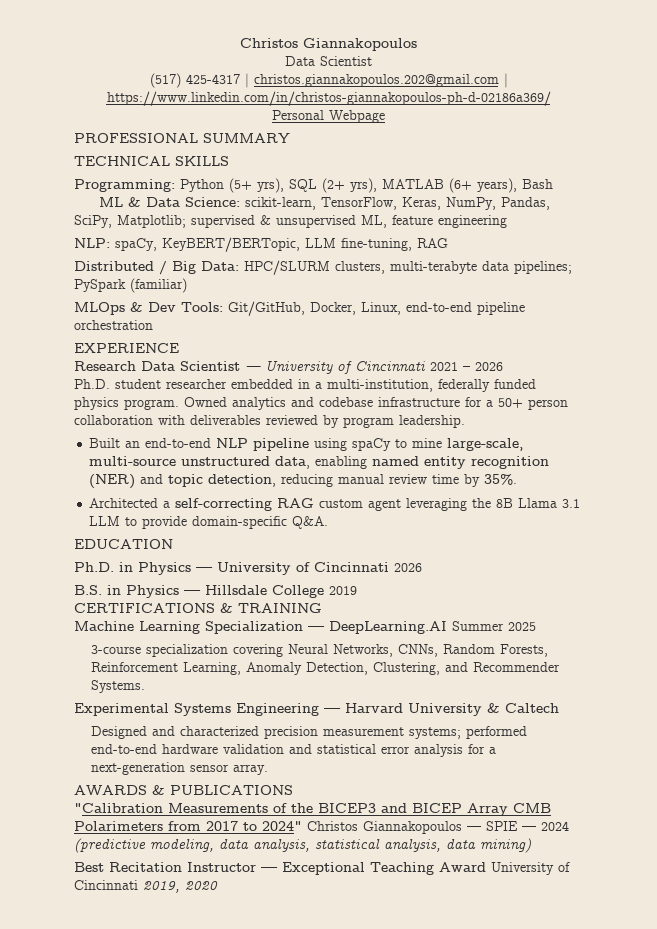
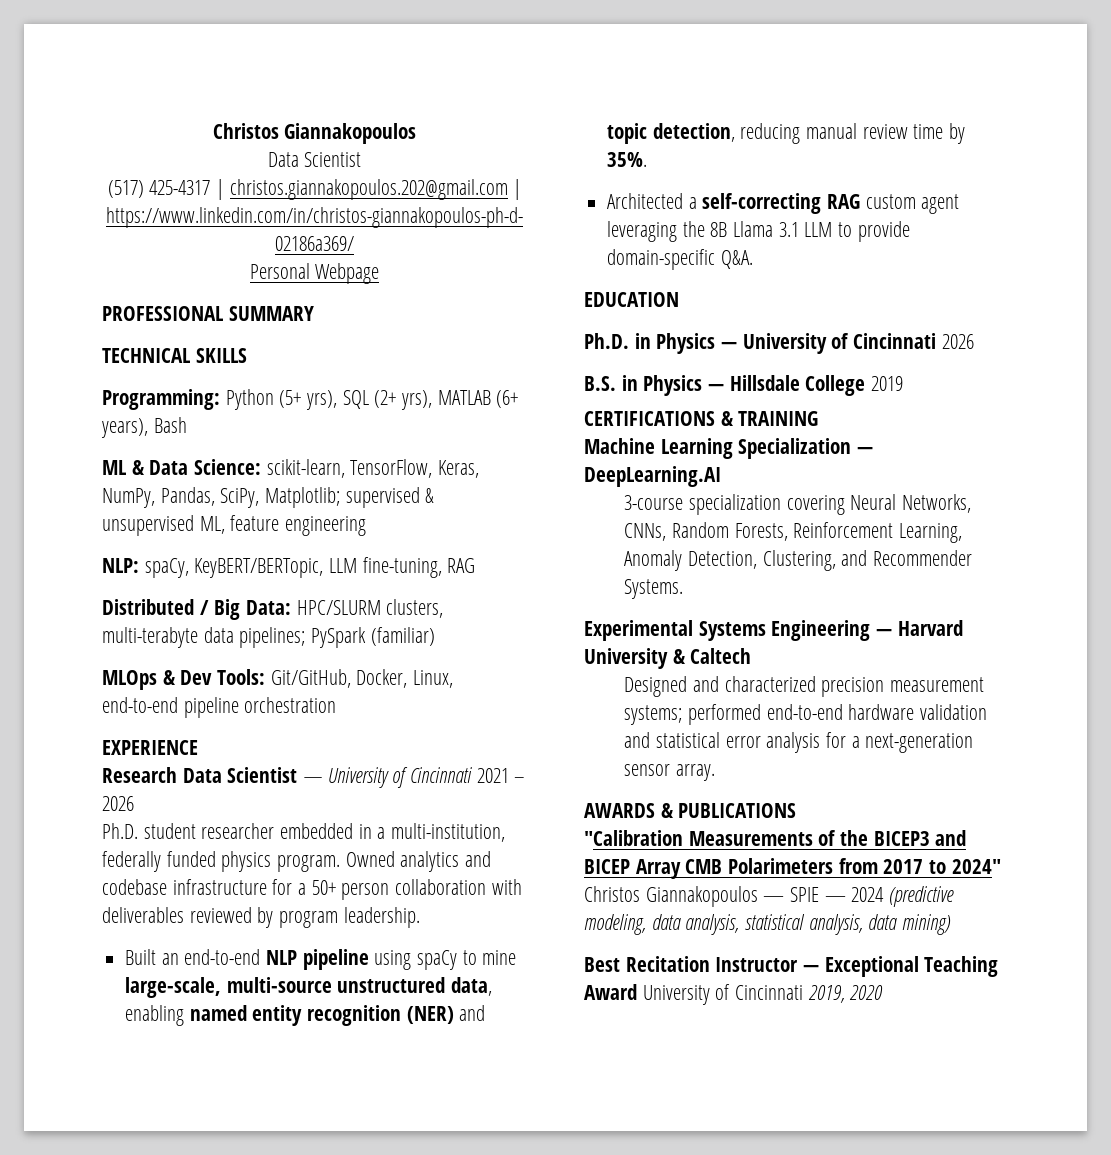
- Machine Learning Specialization — DeepLearning.AI Summer 2025
+ Machine Learning Specialization — DeepLearning.AI

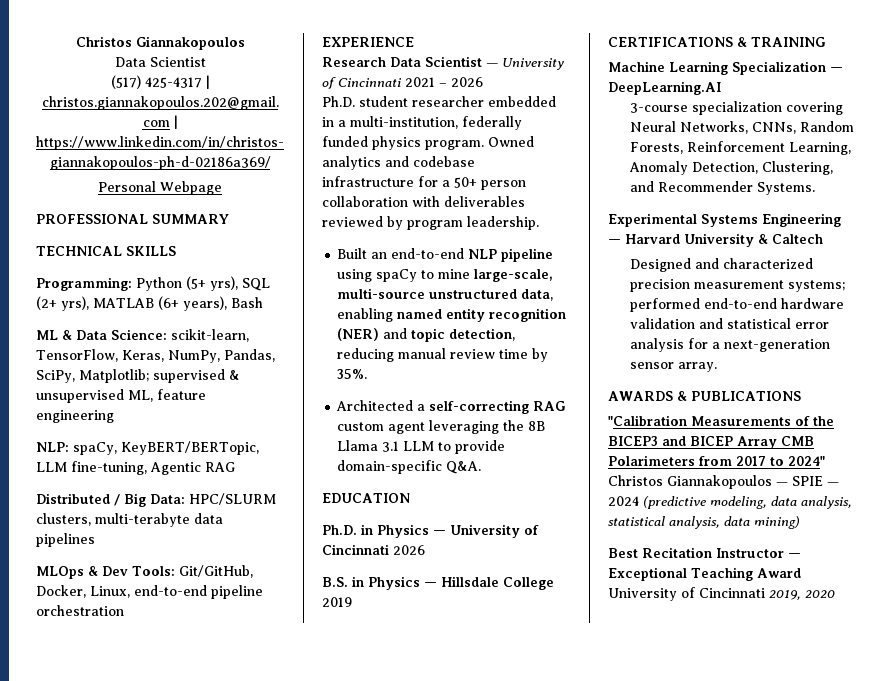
- NLP: spaCy, KeyBERT/BERTopic, LLM fine-tuning, RAG
+ NLP: spaCy, KeyBERT/BERTopic, LLM fine-tuning, Agentic RAG
- Distributed / Big Data: HPC/SLURM clusters, multi-terabyte data pipelines; PySpark (familiar)
+ Distributed / Big Data: HPC/SLURM clusters, multi-terabyte data pipelines

